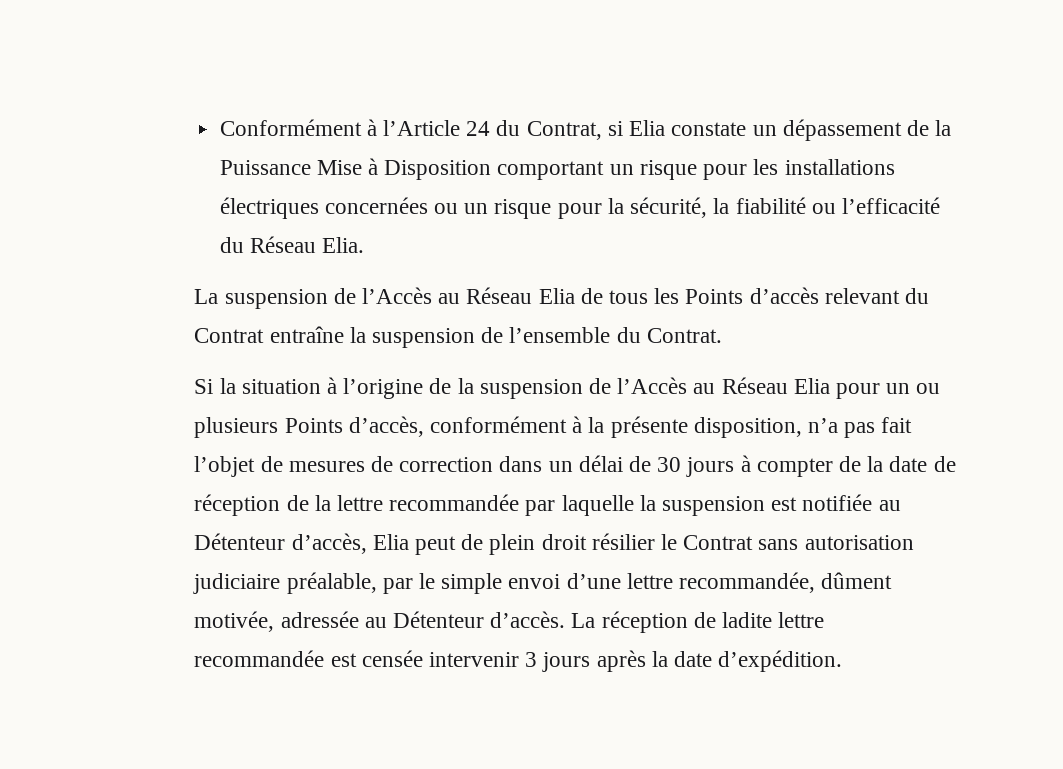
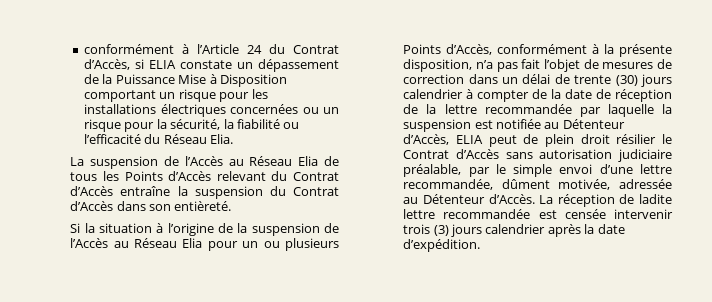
- Conformément à l’Article 24 du Contrat, si Elia constate un dépassement de la Puissance Mise à Disposition comportant un risque pour les installations électriques concernées ou un risque pour la sécurité, la fiabilité ou l’efficacité du Réseau Elia.
+ conformément à l’Article 24 du Contrat d’Accès, si ELIA constate un dépassement de la Puissance Mise à Disposition comportant un risque pour les installations électriques concernées ou un risque pour la sécurité, la fiabilité ou l’efficacité du Réseau Elia.
- La suspension de l’Accès au Réseau Elia de tous les Points d’accès relevant du Contrat entraîne la suspension de l’ensemble du Contrat.
+ La suspension de l’Accès au Réseau Elia de tous les Points d’Accès relevant du Contrat d’Accès entraîne la suspension du Contrat d’Accès dans son entièreté.
- Si la situation à l’origine de la suspension de l’Accès au Réseau Elia pour un ou plusieurs Points d’accès, conformément à la présente disposition, n’a pas fait l’objet de mesures de correction dans un délai de 30 jours à compter de la date de réception de la lettre recommandée par laquelle la suspension est notifiée au Détenteur d’accès, Elia peut de plein droit résilier le Contrat sans autorisation judiciaire préalable, par le simple envoi d’une lettre recommandée, dûment motivée, adressée au Détenteur d’accès.
+ Si la situation à l’origine de la suspension de l’Accès au Réseau Elia pour un ou plusieurs Points d’Accès, conformément à la présente disposition, n’a pas fait l’objet de mesures de correction dans un délai de trente (30) jours calendrier à compter de la date de réception de la lettre recommandée par laquelle la suspension est notifiée au Détenteur d’Accès, ELIA peut de plein droit résilier le Contrat d’Accès sans autorisation judiciaire préalable, par le simple envoi d’une lettre recommandée, dûment motivée, adressée au Détenteur d’Accès.
- La réception de ladite lettre recommandée est censée intervenir 3 jours après la date d’expédition.
+ La réception de ladite lettre recommandée est censée intervenir trois (3) jours calendrier après la date d’expédition.

